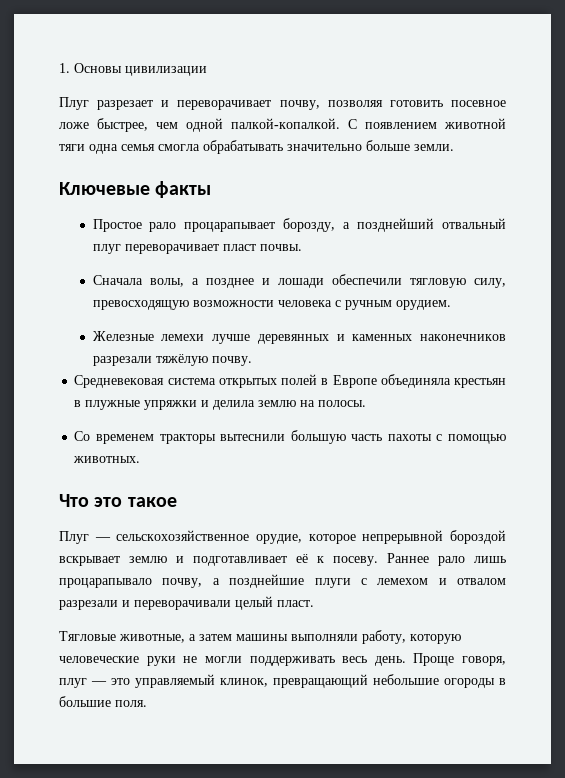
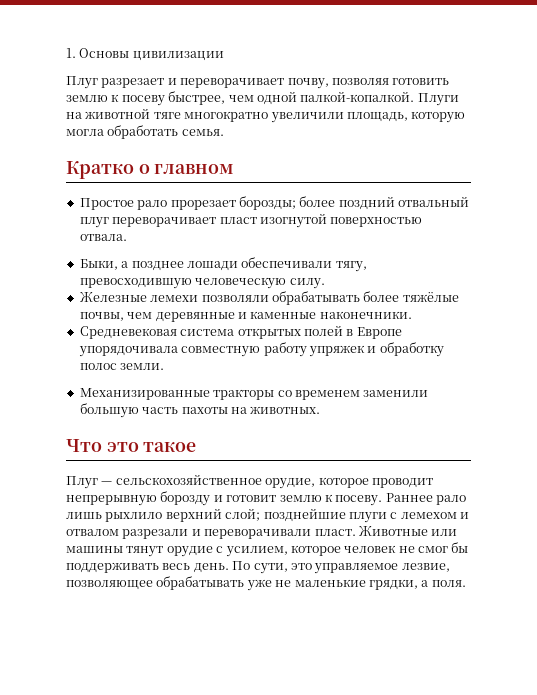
- Плуг разрезает и переворачивает почву, позволяя готовить посевное ложе быстрее, чем одной палкой-копалкой.
+ Плуг разрезает и переворачивает почву, позволяя готовить землю к посеву быстрее, чем одной палкой-копалкой.
- С появлением животной тяги одна семья смогла обрабатывать значительно больше земли.
- Ключевые факты
- Простое рало процарапывает борозду, а позднейший отвальный плуг переворачивает пласт почвы.
- Сначала волы, а позднее и лошади обеспечили тягловую силу, превосходящую возможности человека с ручным орудием.
- Железные лемехи лучше деревянных и каменных наконечников разрезали тяжёлую почву.
+ Плуги на животной тяге многократно увеличили площадь, которую могла обработать семья.
+ Кратко о главном
+ Простое рало прорезает борозды; более поздний отвальный плуг переворачивает пласт изогнутой поверхностью отвала.
+ Быки, а позднее лошади обеспечивали тягу, превосходившую человеческую силу.
+ Железные лемехи позволяли обрабатывать более тяжёлые почвы, чем деревянные и каменные наконечники.
- Средневековая система открытых полей в Европе объединяла крестьян в плужные упряжки и делила землю на полосы.
- Со временем тракторы вытеснили большую часть пахоты с помощью животных.
+ Средневековая система открытых полей в Европе упорядочивала совместную работу упряжек и обработку полос земли.
+ Механизированные тракторы со временем заменили большую часть пахоты на животных.
- Плуг — сельскохозяйственное орудие, которое непрерывной бороздой вскрывает землю и подготавливает её к посеву.
+ Плуг — сельскохозяйственное орудие, которое проводит непрерывную борозду и готовит землю к посеву.
- Раннее рало лишь процарапывало почву, а позднейшие плуги с лемехом и отвалом разрезали и переворачивали целый пласт.
- Тягловые животные, а затем машины выполняли работу, которую человеческие руки не могли поддерживать весь день. Проще говоря, плуг — это управляемый клинок, превращающий небольшие огороды в большие поля.
+ Раннее рало лишь рыхлило верхний слой; позднейшие плуги с лемехом и отвалом разрезали и переворачивали пласт. Животные или машины тянут орудие с усилием, которое человек не смог бы поддерживать весь день. По сути, это управляемое лезвие, позволяющее обрабатывать уже не маленькие грядки, а поля.

